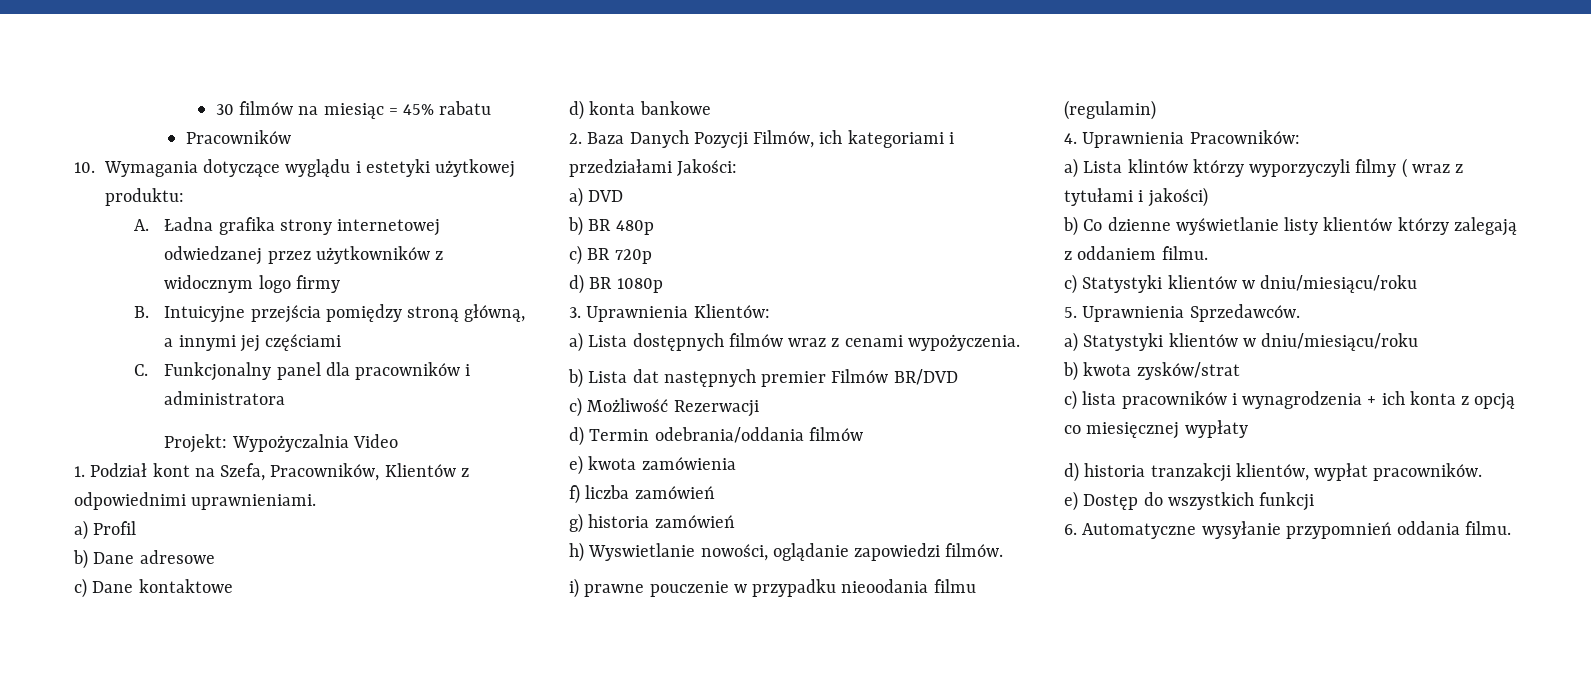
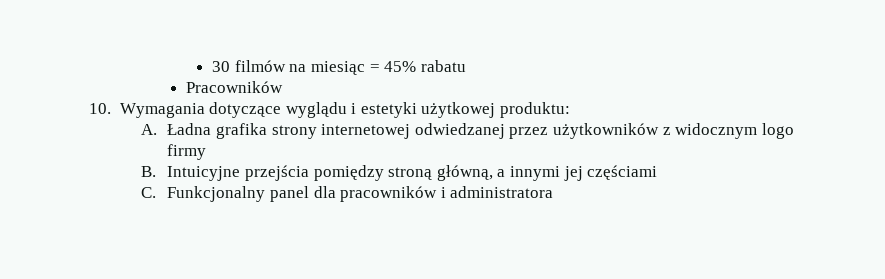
- Projekt: Wypożyczalnia Video
- 1. Podział kont na Szefa, Pracowników, Klientów z odpowiednimi uprawnieniami.
- a) Profil
- b) Dane adresowe
- c) Dane kontaktowe
- d) konta bankowe
- 2. Baza Danych Pozycji Filmów, ich kategoriami i przedziałami Jakości:
- a) DVD
- b) BR 480p
- c) BR 720p
- d) BR 1080p
- 3. Uprawnienia Klientów:
- a) Lista dostępnych filmów wraz z cenami wypożyczenia.
- b) Lista dat następnych premier Filmów BR/DVD
- c) Możliwość Rezerwacji
- d) Termin odebrania/oddania filmów
- e) kwota zamówienia
- f) liczba zamówień
- g) historia zamówień
- h) Wyswietlanie nowości, oglądanie zapowiedzi filmów.
- i) prawne pouczenie w przypadku nieoodania filmu (regulamin)
- 4. Uprawnienia Pracowników:
- a) Lista klintów którzy wyporzyczyli filmy ( wraz z tytułami i jakości)
- b) Co dzienne wyświetlanie listy klientów którzy zalegają z oddaniem filmu.
- c) Statystyki klientów w dniu/miesiącu/roku
- 5. Uprawnienia Sprzedawców.
- a) Statystyki klientów w dniu/miesiącu/roku
- b) kwota zysków/strat
- c) lista pracowników i wynagrodzenia + ich konta z opcją co miesięcznej wypłaty
- d) historia tranzakcji klientów, wypłat pracowników.
- e) Dostęp do wszystkich funkcji
- 6. Automatyczne wysyłanie przypomnień oddania filmu.

